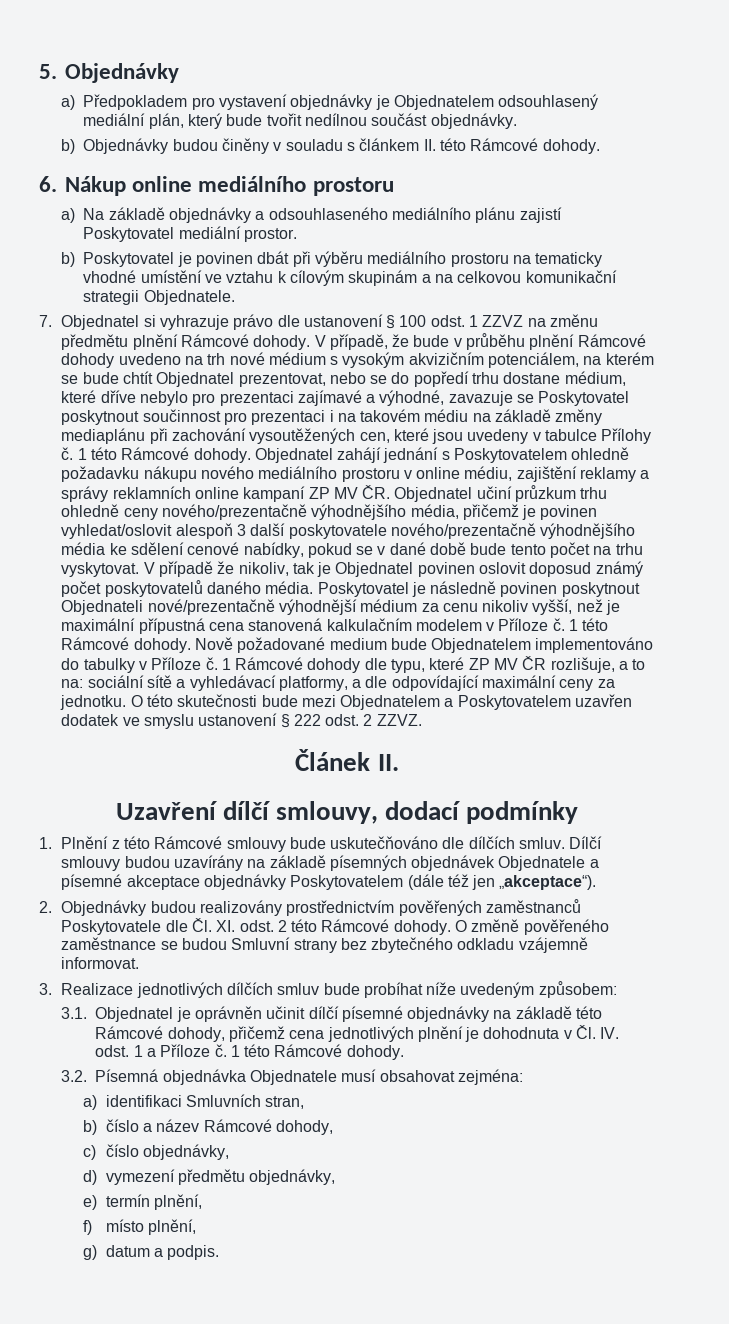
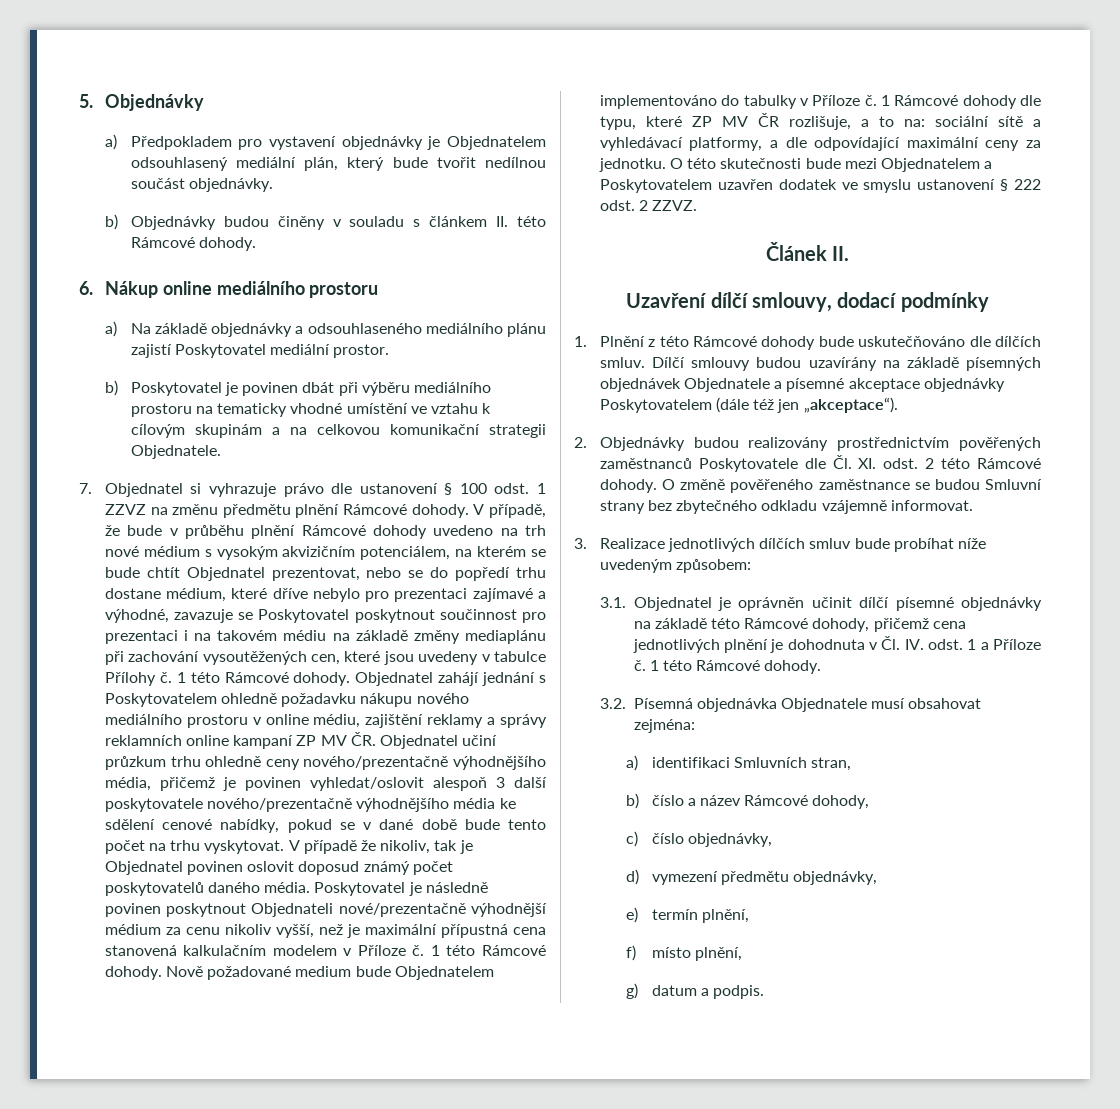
- 1. Plnění z této Rámcové smlouvy bude uskutečňováno dle dílčích smluv.
+ 1. Plnění z této Rámcové dohody bude uskutečňováno dle dílčích smluv.

